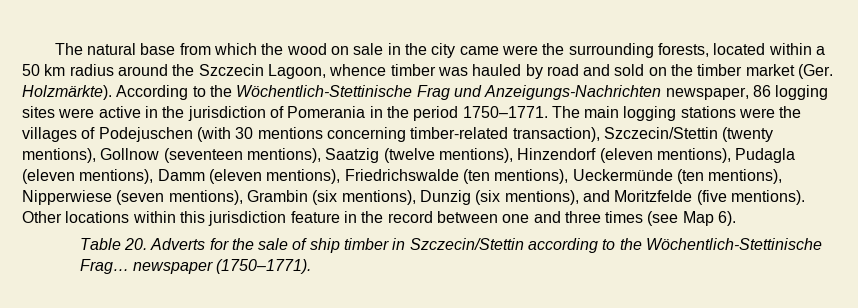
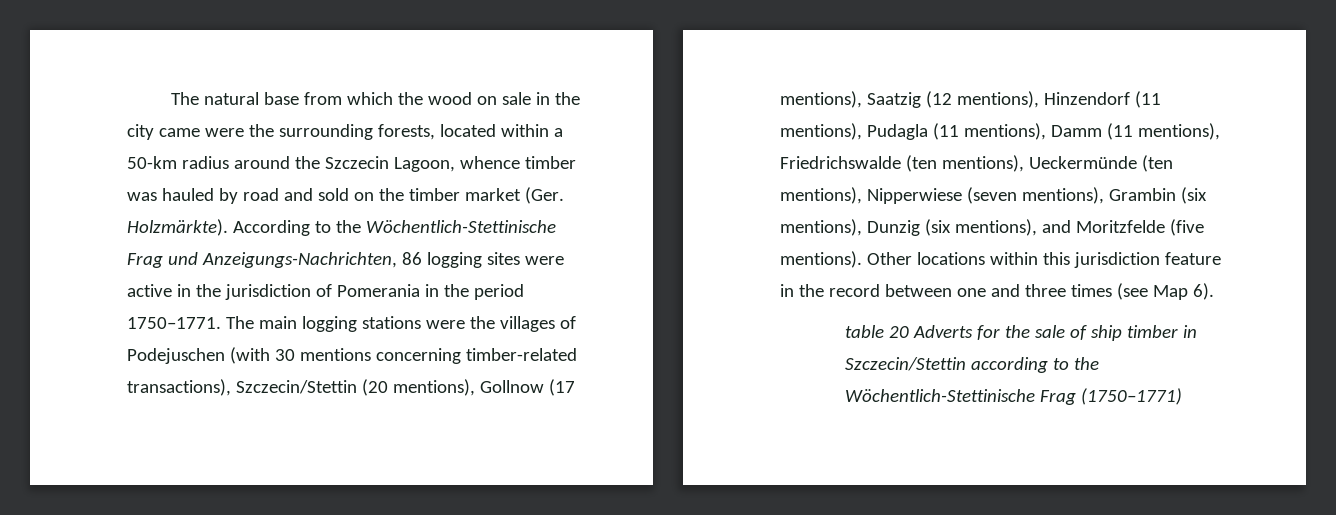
- The natural base from which the wood on sale in the city came were the surrounding forests, located within a 50 km radius around the Szczecin Lagoon, whence timber was hauled by road and sold on the timber market (Ger. Holzmärkte).
+ The natural base from which the wood on sale in the city came were the surrounding forests, located within a 50-km radius around the Szczecin Lagoon, whence timber was hauled by road and sold on the timber market (Ger. Holzmärkte).
- According to the Wöchentlich-Stettinische Frag und Anzeigungs-Nachrichten newspaper, 86 logging sites were active in the jurisdiction of Pomerania in the period 1750–1771.
+ According to the Wöchentlich-Stettinische Frag und Anzeigungs-Nachrichten, 86 logging sites were active in the jurisdiction of Pomerania in the period 1750–1771.
- The main logging stations were the villages of Podejuschen (with 30 mentions concerning timber-related transaction), Szczecin/Stettin (twenty mentions), Gollnow (seventeen mentions), Saatzig (twelve mentions), Hinzendorf (eleven mentions), Pudagla (eleven mentions), Damm (eleven mentions), Friedrichswalde (ten mentions), Ueckermünde (ten mentions), Nipperwiese (seven mentions), Grambin (six mentions), Dunzig (six mentions), and Moritzfelde (five mentions).
+ The main logging stations were the villages of Podejuschen (with 30 mentions concerning timber-related transactions), Szczecin/Stettin (20 mentions), Gollnow (17 mentions), Saatzig (12 mentions), Hinzendorf (11 mentions), Pudagla (11 mentions), Damm (11 mentions), Friedrichswalde (ten mentions), Ueckermünde (ten mentions), Nipperwiese (seven mentions), Grambin (six mentions), Dunzig (six mentions), and Moritzfelde (five mentions).
- Table 20. Adverts for the sale of ship timber in Szczecin/Stettin according to the Wöchentlich-Stettinische Frag… newspaper (1750–1771).
+ table 20 Adverts for the sale of ship timber in Szczecin/Stettin according to the Wöchentlich-Stettinische Frag (1750–1771)

